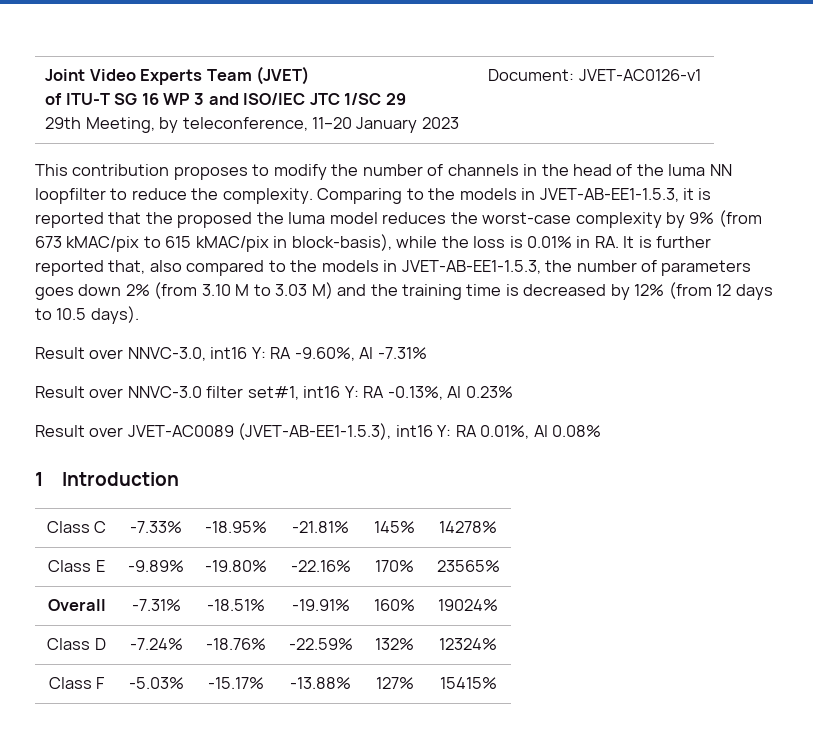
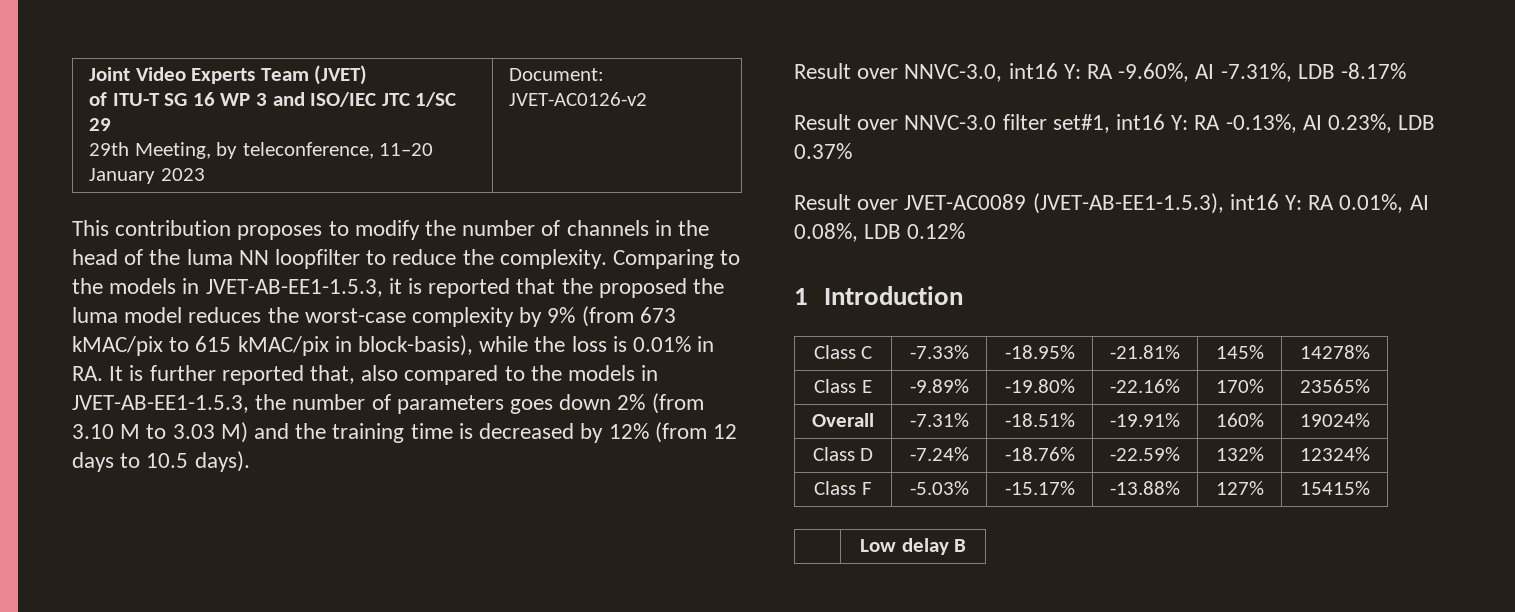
  Joint Video Experts Team (JVET)
  of ITU-T SG 16 WP 3 and ISO/IEC JTC 1/SC 29
- 29th Meeting, by teleconference, 11–20 January 2023 | Document: JVET-AC0126-v1
+ 29th Meeting, by teleconference, 11–20 January 2023 | Document: JVET-AC0126-v2
- Result over NNVC-3.0, int16 Y: RA -9.60%, AI -7.31%
+ Result over NNVC-3.0, int16 Y: RA -9.60%, AI -7.31%, LDB -8.17%
- Result over NNVC-3.0 filter set#1, int16 Y: RA -0.13%, AI 0.23%
+ Result over NNVC-3.0 filter set#1, int16 Y: RA -0.13%, AI 0.23%, LDB 0.37%
- Result over JVET-AC0089 (JVET-AB-EE1-1.5.3), int16 Y: RA 0.01%, AI 0.08%
+ Result over JVET-AC0089 (JVET-AB-EE1-1.5.3), int16 Y: RA 0.01%, AI 0.08%, LDB 0.12%
+ | Low delay B

